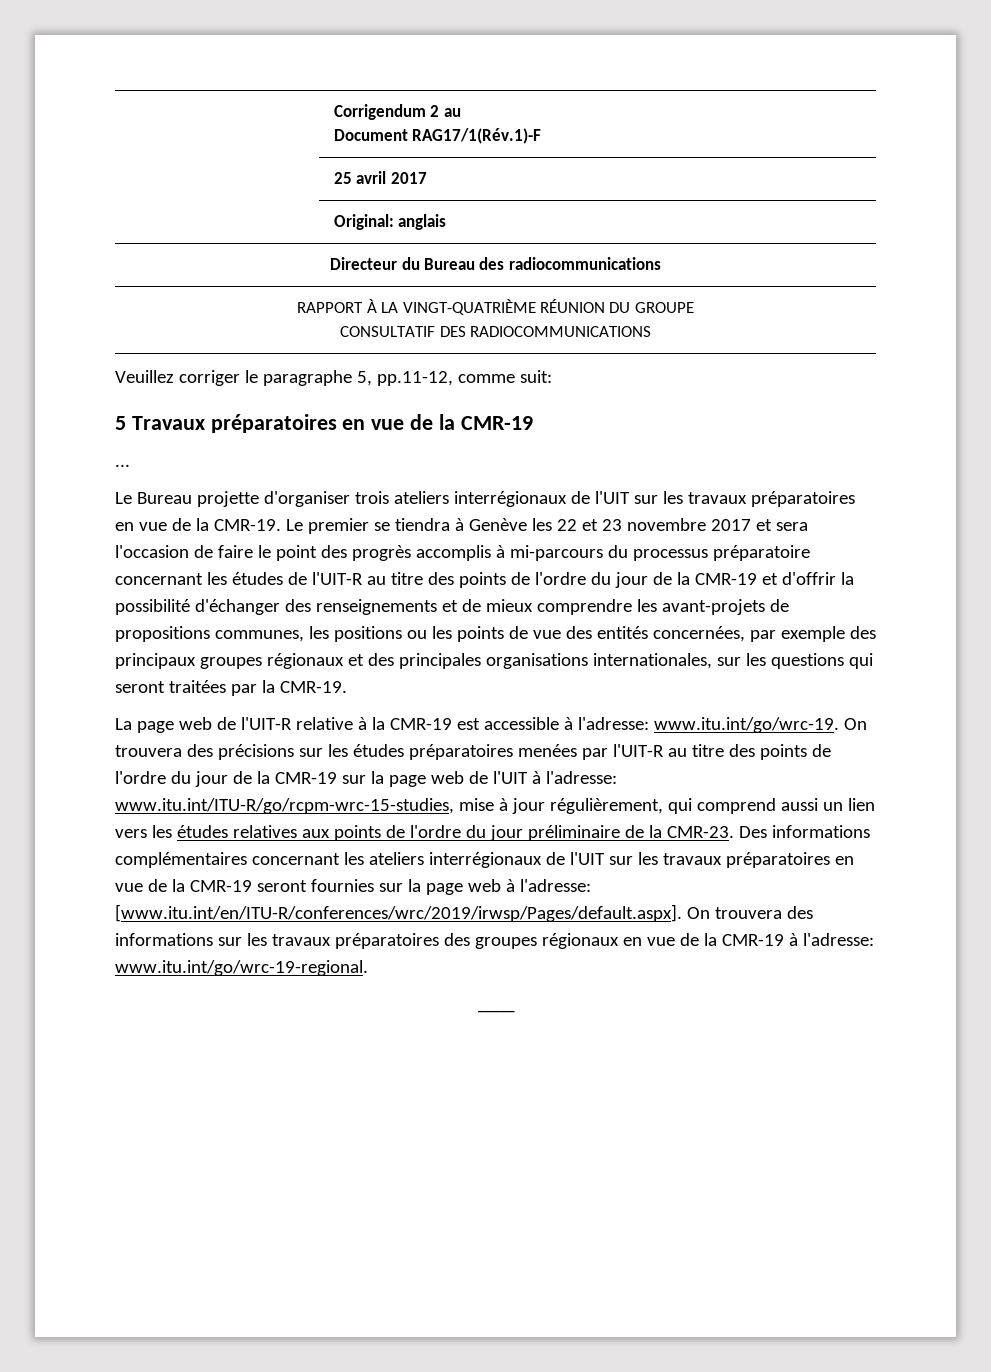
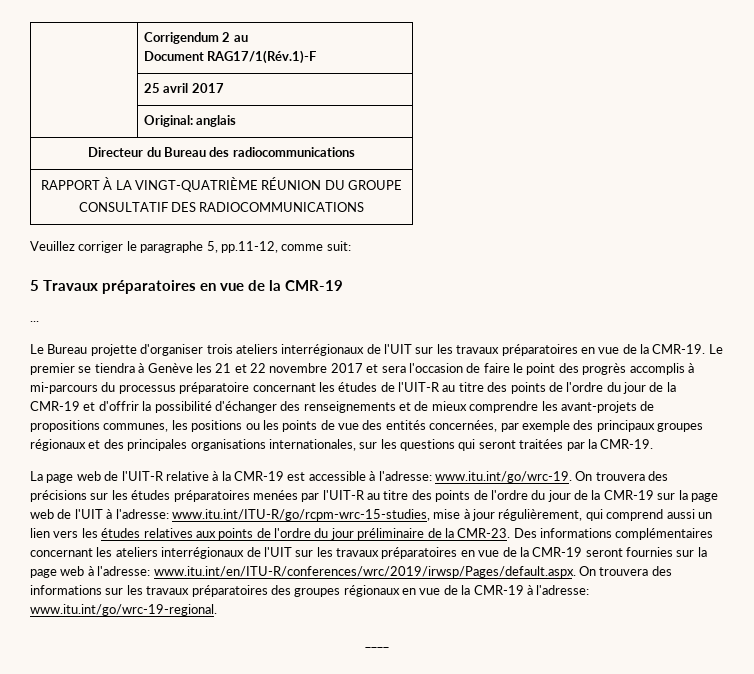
- Le premier se tiendra à Genève les 22 et 23 novembre 2017 et sera l'occasion de faire le point des progrès accomplis à mi-parcours du processus préparatoire concernant les études de l'UIT-R au titre des points de l'ordre du jour de la CMR-19 et d'offrir la possibilité d'échanger des renseignements et de mieux comprendre les avant-projets de propositions communes, les positions ou les points de vue des entités concernées, par exemple des principaux groupes régionaux et des principales organisations internationales, sur les questions qui seront traitées par la CMR-19.
+ Le premier se tiendra à Genève les 21 et 22 novembre 2017 et sera l'occasion de faire le point des progrès accomplis à mi-parcours du processus préparatoire concernant les études de l'UIT-R au titre des points de l'ordre du jour de la CMR-19 et d'offrir la possibilité d'échanger des renseignements et de mieux comprendre les avant-projets de propositions communes, les positions ou les points de vue des entités concernées, par exemple des principaux groupes régionaux et des principales organisations internationales, sur les questions qui seront traitées par la CMR-19.
- Des informations complémentaires concernant les ateliers interrégionaux de l'UIT sur les travaux préparatoires en vue de la CMR-19 seront fournies sur la page web à l'adresse: [www.itu.int/en/ITU-R/conferences/wrc/2019/irwsp/Pages/default.aspx]. On trouvera des informations sur les travaux préparatoires des groupes régionaux en vue de la CMR-19 à l'adresse: www.itu.int/go/wrc-19-regional.
+ Des informations complémentaires concernant les ateliers interrégionaux de l'UIT sur les travaux préparatoires en vue de la CMR-19 seront fournies sur la page web à l'adresse: www.itu.int/en/ITU-R/conferences/wrc/2019/irwsp/Pages/default.aspx. On trouvera des informations sur les travaux préparatoires des groupes régionaux en vue de la CMR-19 à l'adresse: www.itu.int/go/wrc-19-regional.

